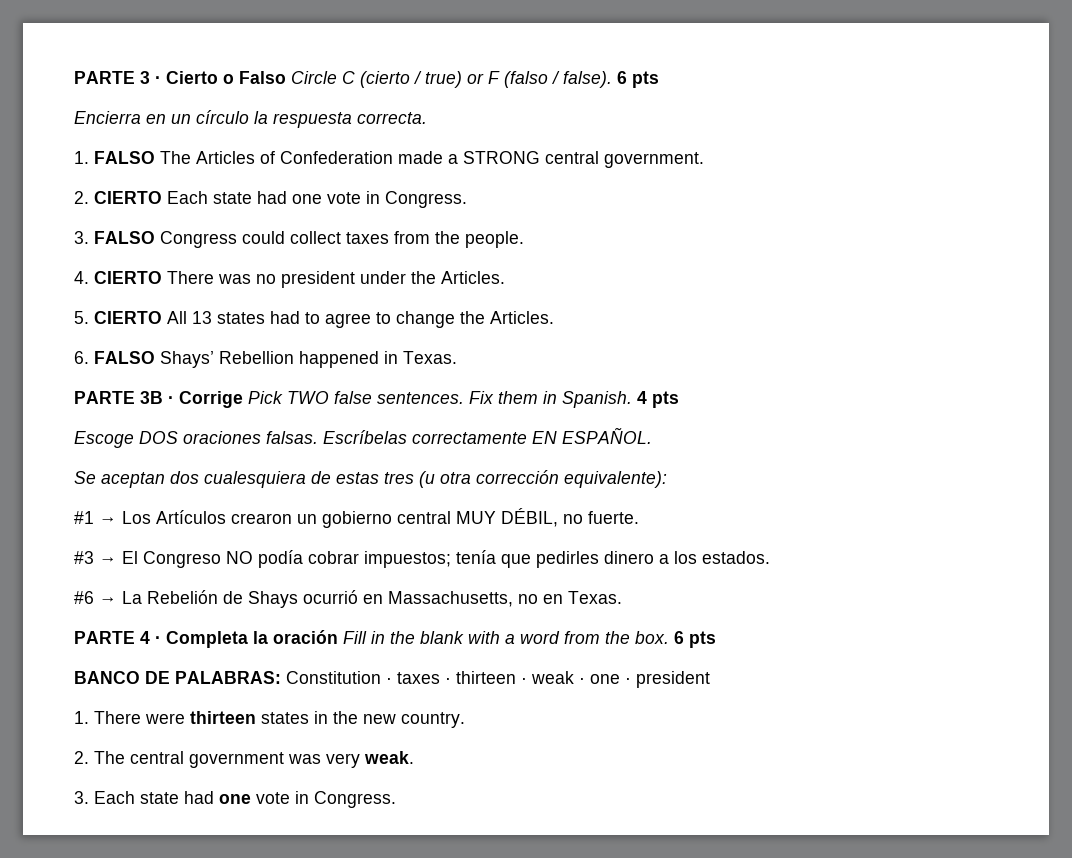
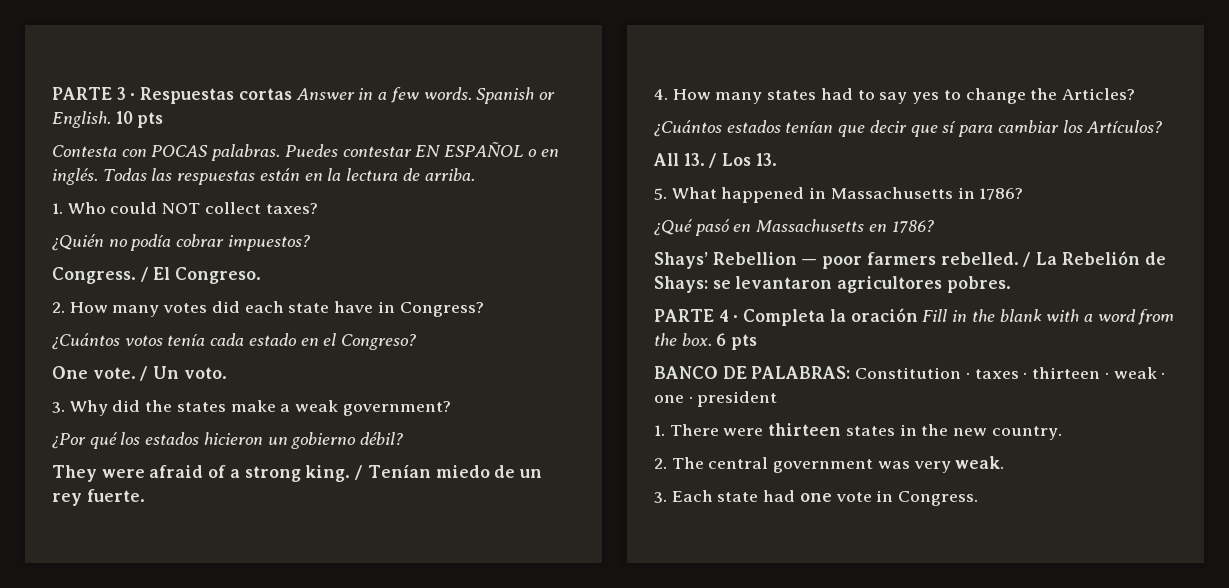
- PARTE 3 · Cierto o Falso Circle C (cierto / true) or F (falso / false). 6 pts
- Encierra en un círculo la respuesta correcta.
- 1. FALSO The Articles of Confederation made a STRONG central government.
- 2. CIERTO Each state had one vote in Congress.
- 3. FALSO Congress could collect taxes from the people.
- 4. CIERTO There was no president under the Articles.
- 5. CIERTO All 13 states had to agree to change the Articles.
- 6. FALSO Shays’ Rebellion happened in Texas.
- PARTE 3B · Corrige Pick TWO false sentences. Fix them in Spanish. 4 pts
- Escoge DOS oraciones falsas. Escríbelas correctamente EN ESPAÑOL.
- Se aceptan dos cualesquiera de estas tres (u otra corrección equivalente):
- #1 → Los Artículos crearon un gobierno central MUY DÉBIL, no fuerte.
- #3 → El Congreso NO podía cobrar impuestos; tenía que pedirles dinero a los estados.
- #6 → La Rebelión de Shays ocurrió en Massachusetts, no en Texas.
+ PARTE 3 · Respuestas cortas Answer in a few words. Spanish or English. 10 pts
+ Contesta con POCAS palabras. Puedes contestar EN ESPAÑOL o en inglés. Todas las respuestas están en la lectura de arriba.
+ 1. Who could NOT collect taxes?
+ ¿Quién no podía cobrar impuestos?
+ Congress. / El Congreso.
+ 2. How many votes did each state have in Congress?
+ ¿Cuántos votos tenía cada estado en el Congreso?
+ One vote. / Un voto.
+ 3. Why did the states make a weak government?
+ ¿Por qué los estados hicieron un gobierno débil?
+ They were afraid of a strong king. / Tenían miedo de un rey fuerte.
+ 4. How many states had to say yes to change the Articles?
+ ¿Cuántos estados tenían que decir que sí para cambiar los Artículos?
+ All 13. / Los 13.
+ 5. What happened in Massachusetts in 1786?
+ ¿Qué pasó en Massachusetts en 1786?
+ Shays’ Rebellion — poor farmers rebelled. / La Rebelión de Shays: se levantaron agricultores pobres.

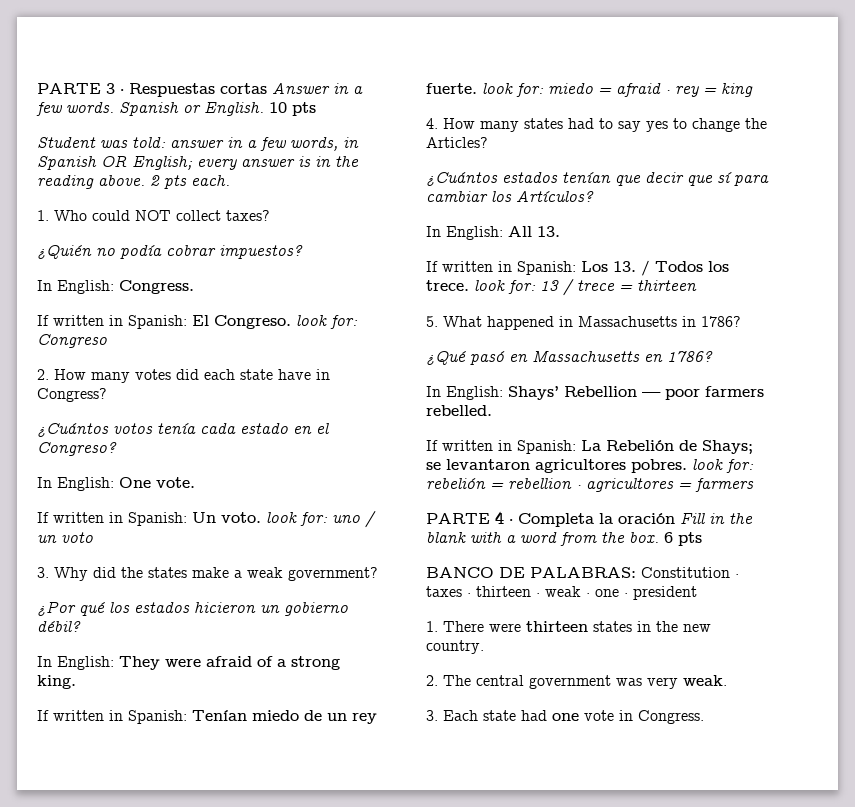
- Contesta con POCAS palabras. Puedes contestar EN ESPAÑOL o en inglés. Todas las respuestas están en la lectura de arriba.
+ Student was told: answer in a few words, in Spanish OR English; every answer is in the reading above. 2 pts each.
- Congress. / El Congreso.
+ In English: Congress.
+ If written in Spanish: El Congreso. look for: Congreso
- One vote. / Un voto.
+ In English: One vote.
+ If written in Spanish: Un voto. look for: uno / un voto
- They were afraid of a strong king. / Tenían miedo de un rey fuerte.
+ In English: They were afraid of a strong king.
+ If written in Spanish: Tenían miedo de un rey fuerte. look for: miedo = afraid · rey = king
- All 13. / Los 13.
+ In English: All 13.
+ If written in Spanish: Los 13. / Todos los trece. look for: 13 / trece = thirteen
- Shays’ Rebellion — poor farmers rebelled. / La Rebelión de Shays: se levantaron agricultores pobres.
+ In English: Shays’ Rebellion — poor farmers rebelled.
+ If written in Spanish: La Rebelión de Shays; se levantaron agricultores pobres. look for: rebelión = rebellion · agricultores = farmers

